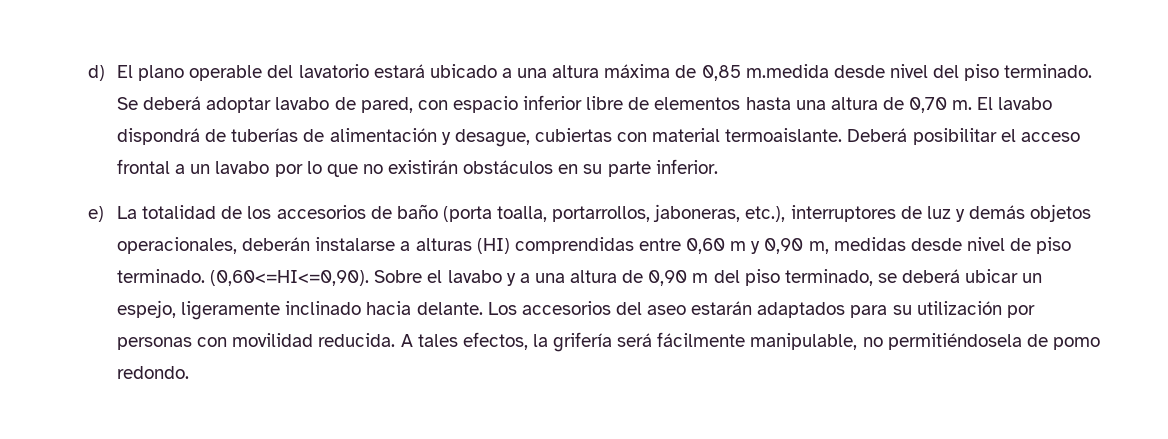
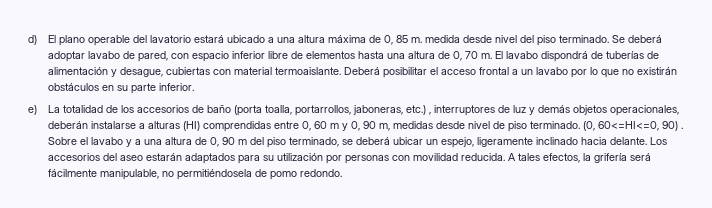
- d) El plano operable del lavatorio estará ubicado a una altura máxima de 0,85 m.medida desde nivel del piso terminado.
+ d) El plano operable del lavatorio estará ubicado a una altura máxima de 0, 85 m. medida desde nivel del piso terminado.
- Se deberá adoptar lavabo de pared, con espacio inferior libre de elementos hasta una altura de 0,70 m.
+ Se deberá adoptar lavabo de pared, con espacio inferior libre de elementos hasta una altura de 0, 70 m.
- e) La totalidad de los accesorios de baño (porta toalla, portarrollos, jaboneras, etc.), interruptores de luz y demás objetos operacionales, deberán instalarse a alturas (HI) comprendidas entre 0,60 m y 0,90 m, medidas desde nivel de piso terminado.
+ e) La totalidad de los accesorios de baño (porta toalla, portarrollos, jaboneras, etc.) , interruptores de luz y demás objetos operacionales, deberán instalarse a alturas (HI) comprendidas entre 0, 60 m y 0, 90 m, medidas desde nivel de piso terminado.
- (0,60<=HI<=0,90).
+ (0, 60<=HI<=0, 90) .
- Sobre el lavabo y a una altura de 0,90 m del piso terminado, se deberá ubicar un espejo, ligeramente inclinado hacia delante.
+ Sobre el lavabo y a una altura de 0, 90 m del piso terminado, se deberá ubicar un espejo, ligeramente inclinado hacia delante.

